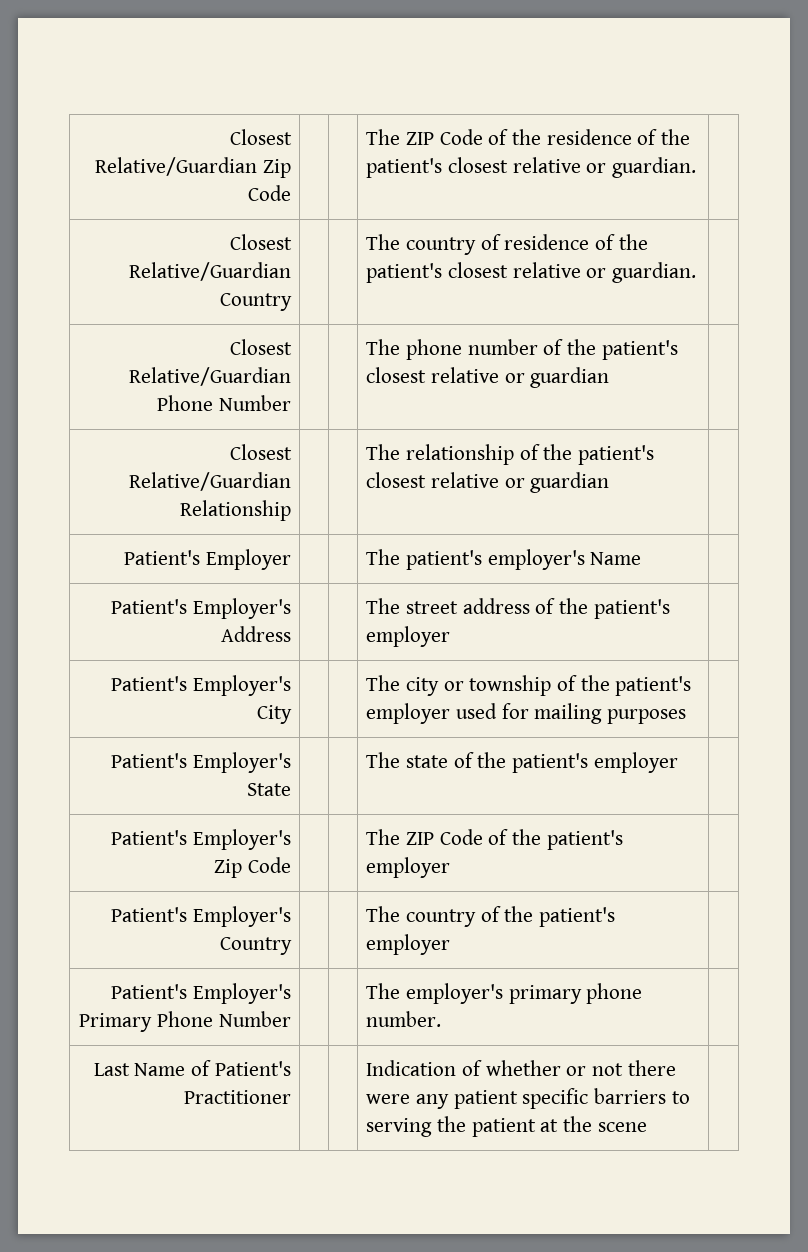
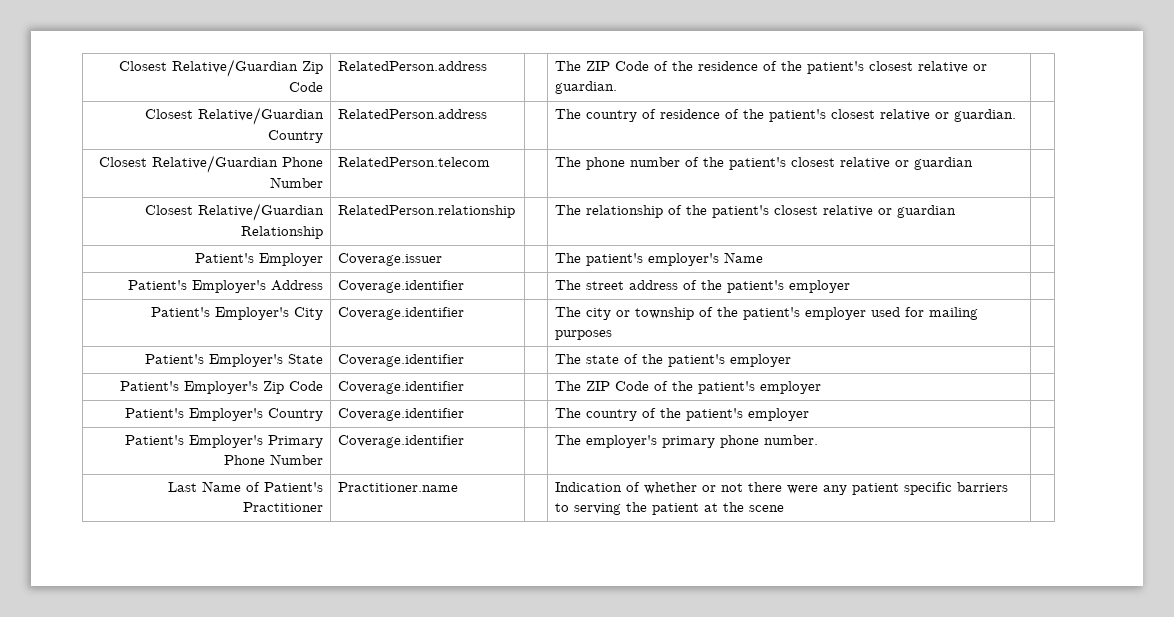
- Closest Relative/Guardian Zip Code | | | The ZIP Code of the residence of the patient's closest relative or guardian. |
+ Closest Relative/Guardian Zip Code | RelatedPerson.address | | The ZIP Code of the residence of the patient's closest relative or guardian. |
- Closest Relative/Guardian Country | | | The country of residence of the patient's closest relative or guardian. |
+ Closest Relative/Guardian Country | RelatedPerson.address | | The country of residence of the patient's closest relative or guardian. |
- Closest Relative/Guardian Phone Number | | | The phone number of the patient's closest relative or guardian |
+ Closest Relative/Guardian Phone Number | RelatedPerson.telecom | | The phone number of the patient's closest relative or guardian |
- Closest Relative/Guardian Relationship | | | The relationship of the patient's closest relative or guardian |
+ Closest Relative/Guardian Relationship | RelatedPerson.relationship | | The relationship of the patient's closest relative or guardian |
- Patient's Employer | | | The patient's employer's Name |
+ Patient's Employer | Coverage.issuer | | The patient's employer's Name |
- Patient's Employer's Address | | | The street address of the patient's employer |
+ Patient's Employer's Address | Coverage.identifier | | The street address of the patient's employer |
- Patient's Employer's City | | | The city or township of the patient's employer used for mailing purposes |
+ Patient's Employer's City | Coverage.identifier | | The city or township of the patient's employer used for mailing purposes |
- Patient's Employer's State | | | The state of the patient's employer |
+ Patient's Employer's State | Coverage.identifier | | The state of the patient's employer |
- Patient's Employer's Zip Code | | | The ZIP Code of the patient's employer |
+ Patient's Employer's Zip Code | Coverage.identifier | | The ZIP Code of the patient's employer |
- Patient's Employer's Country | | | The country of the patient's employer |
+ Patient's Employer's Country | Coverage.identifier | | The country of the patient's employer |
- Patient's Employer's Primary Phone Number | | | The employer's primary phone number. |
+ Patient's Employer's Primary Phone Number | Coverage.identifier | | The employer's primary phone number. |
- Last Name of Patient's Practitioner | | | Indication of whether or not there were any patient specific barriers to serving the patient at the scene |
+ Last Name of Patient's Practitioner | Practitioner.name | | Indication of whether or not there were any patient specific barriers to serving the patient at the scene |

